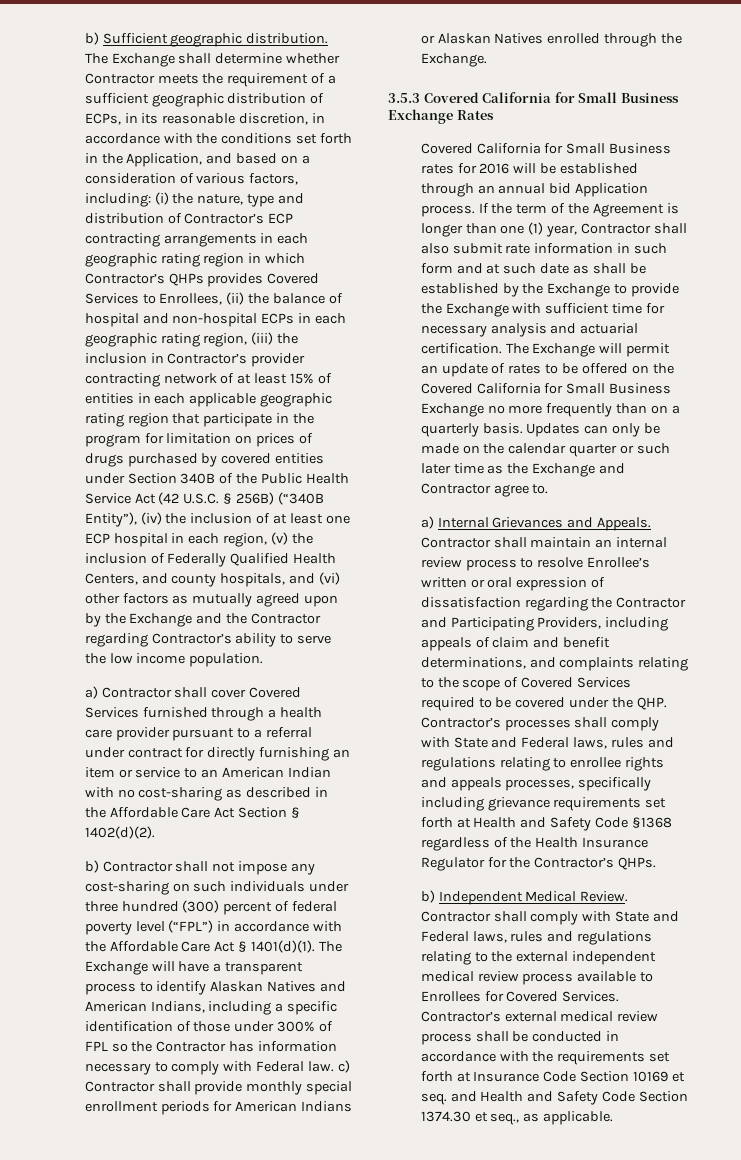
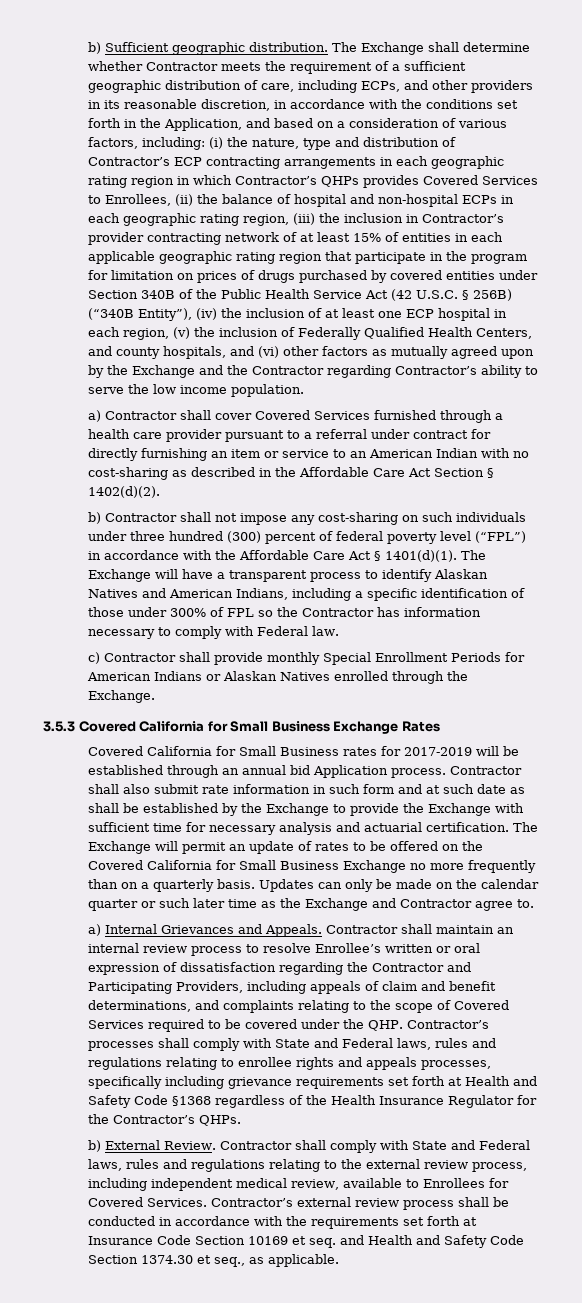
- The Exchange shall determine whether Contractor meets the requirement of a sufficient geographic distribution of ECPs, in its reasonable discretion, in accordance with the conditions set forth in the Application, and based on a consideration of various factors, including:
+ The Exchange shall determine whether Contractor meets the requirement of a sufficient geographic distribution of care, including ECPs, and other providers in its reasonable discretion, in accordance with the conditions set forth in the Application, and based on a consideration of various factors, including:
- The Exchange will have a transparent process to identify Alaskan Natives and American Indians, including a specific identification of those under 300% of FPL so the Contractor has information necessary to comply with Federal law. c) Contractor shall provide monthly special enrollment periods for American Indians or Alaskan Natives enrolled through the Exchange.
+ The Exchange will have a transparent process to identify Alaskan Natives and American Indians, including a specific identification of those under 300% of FPL so the Contractor has information necessary to comply with Federal law.
+ c) Contractor shall provide monthly Special Enrollment Periods for American Indians or Alaskan Natives enrolled through the Exchange.
- Covered California for Small Business rates for 2016 will be established through an annual bid Application process.
+ Covered California for Small Business rates for 2017-2019 will be established through an annual bid Application process.
- If the term of the Agreement is longer than one (1) year, Contractor shall also submit rate information in such form and at such date as shall be established by the Exchange to provide the Exchange with sufficient time for necessary analysis and actuarial certification.
+ Contractor shall also submit rate information in such form and at such date as shall be established by the Exchange to provide the Exchange with sufficient time for necessary analysis and actuarial certification.
- b) Independent Medical Review.
+ b) External Review.
- Contractor shall comply with State and Federal laws, rules and regulations relating to the external independent medical review process available to Enrollees for Covered Services.
+ Contractor shall comply with State and Federal laws, rules and regulations relating to the external review process, including independent medical review, available to Enrollees for Covered Services.
- Contractor’s external medical review process shall be conducted in accordance with the requirements set forth at Insurance Code Section 10169 et seq. and Health and Safety Code Section 1374.30 et seq., as applicable.
+ Contractor’s external review process shall be conducted in accordance with the requirements set forth at Insurance Code Section 10169 et seq. and Health and Safety Code Section 1374.30 et seq., as applicable.

